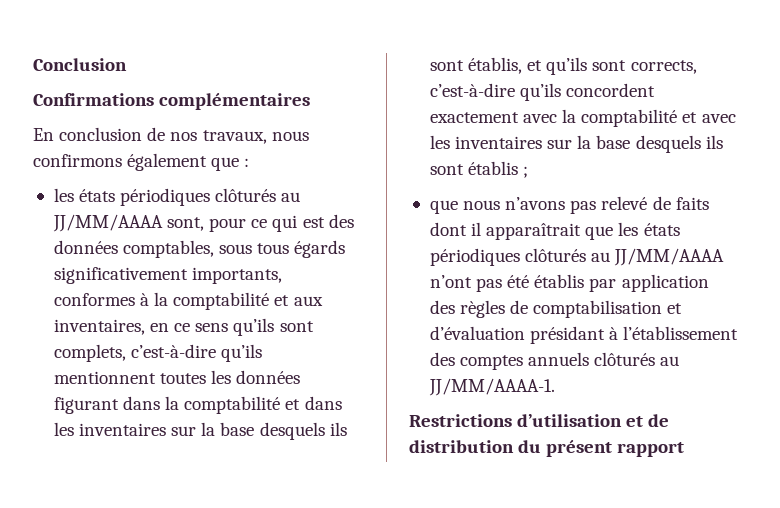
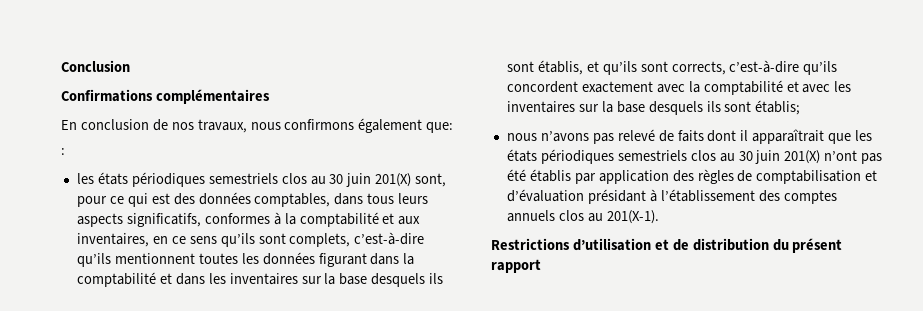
- En conclusion de nos travaux, nous confirmons également que :
+ En conclusion de nos travaux, nous confirmons également que:
+ :
- les états périodiques clôturés au JJ/MM/AAAA sont, pour ce qui est des données comptables, sous tous égards significativement importants, conformes à la comptabilité et aux inventaires, en ce sens qu’ils sont complets, c’est-à-dire qu’ils mentionnent toutes les données figurant dans la comptabilité et dans les inventaires sur la base desquels ils sont établis, et qu’ils sont corrects, c’est-à-dire qu’ils concordent exactement avec la comptabilité et avec les inventaires sur la base desquels ils sont établis ;
- que nous n’avons pas relevé de faits dont il apparaîtrait que les états périodiques clôturés au JJ/MM/AAAA n’ont pas été établis par application des règles de comptabilisation et d’évaluation présidant à l’établissement des comptes annuels clôturés au JJ/MM/AAAA-1.
+ les états périodiques semestriels clos au 30 juin 201(X) sont, pour ce qui est des données comptables, dans tous leurs aspects significatifs, conformes à la comptabilité et aux inventaires, en ce sens qu’ils sont complets, c’est-à-dire qu’ils mentionnent toutes les données figurant dans la comptabilité et dans les inventaires sur la base desquels ils sont établis, et qu’ils sont corrects, c’est-à-dire qu’ils concordent exactement avec la comptabilité et avec les inventaires sur la base desquels ils sont établis;
+ nous n’avons pas relevé de faits dont il apparaîtrait que les états périodiques semestriels clos au 30 juin 201(X) n’ont pas été établis par application des règles de comptabilisation et d’évaluation présidant à l’établissement des comptes annuels clos au 201(X-1).

